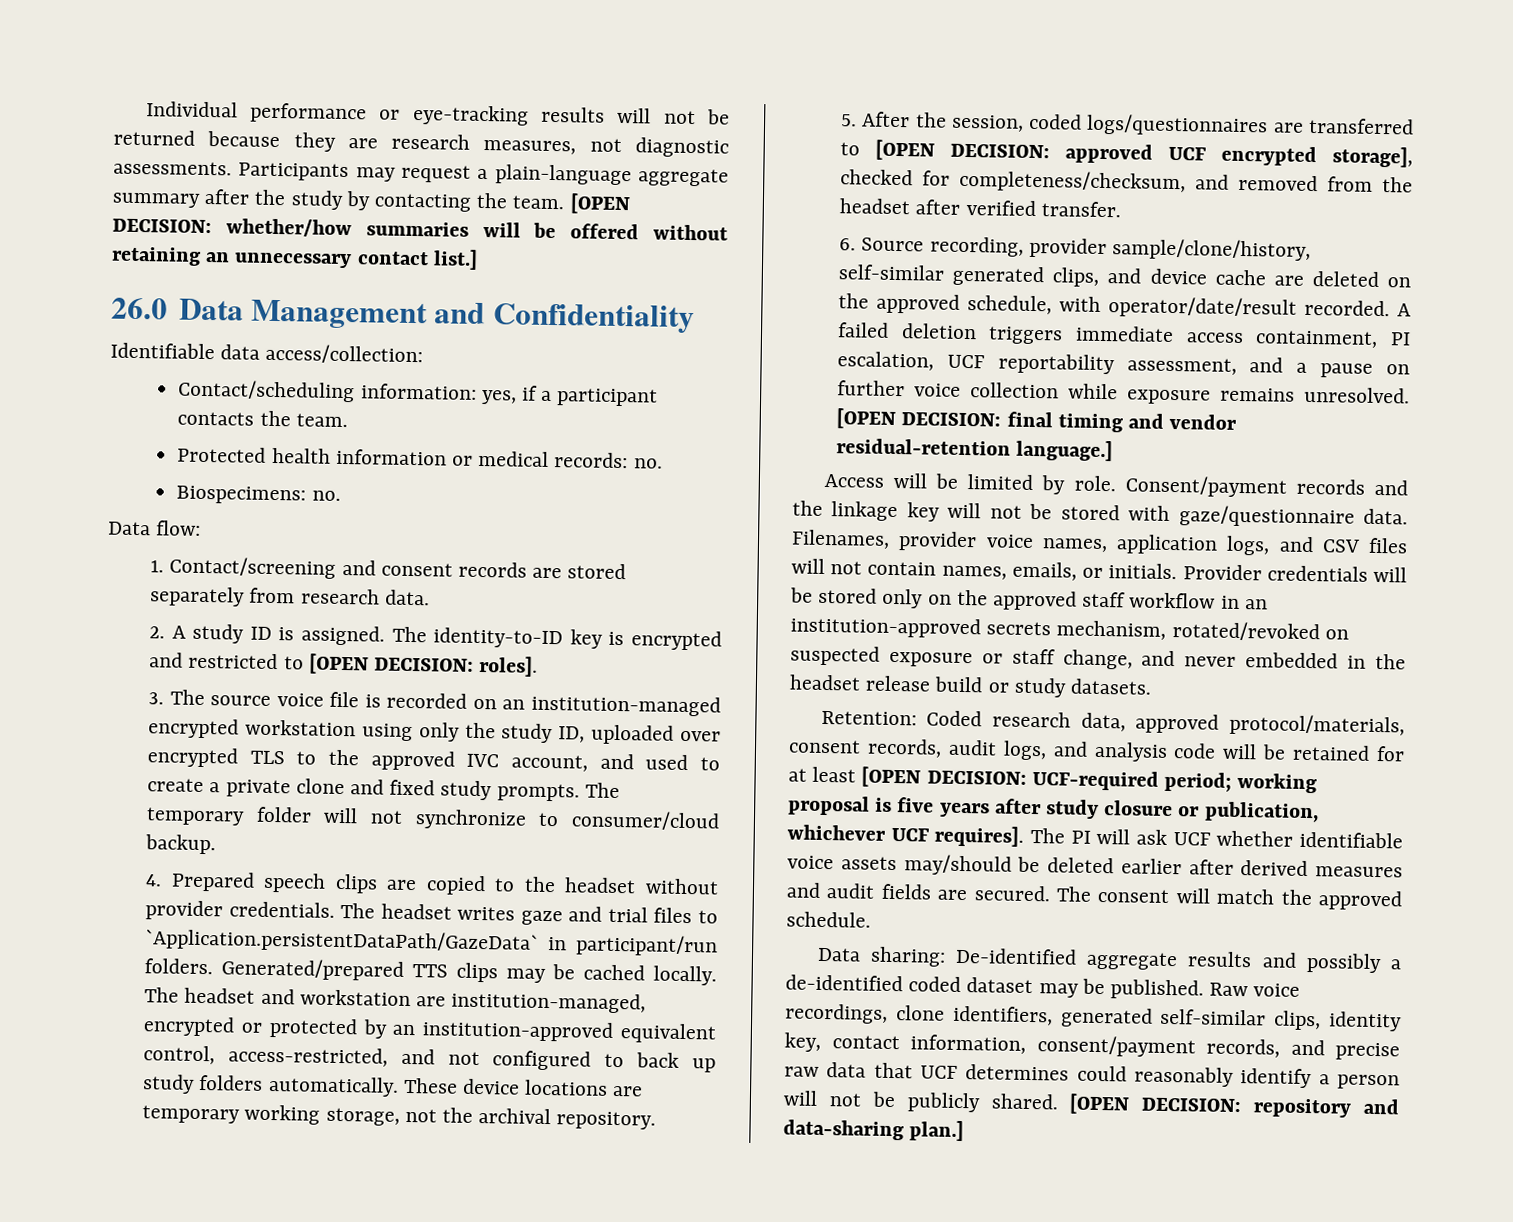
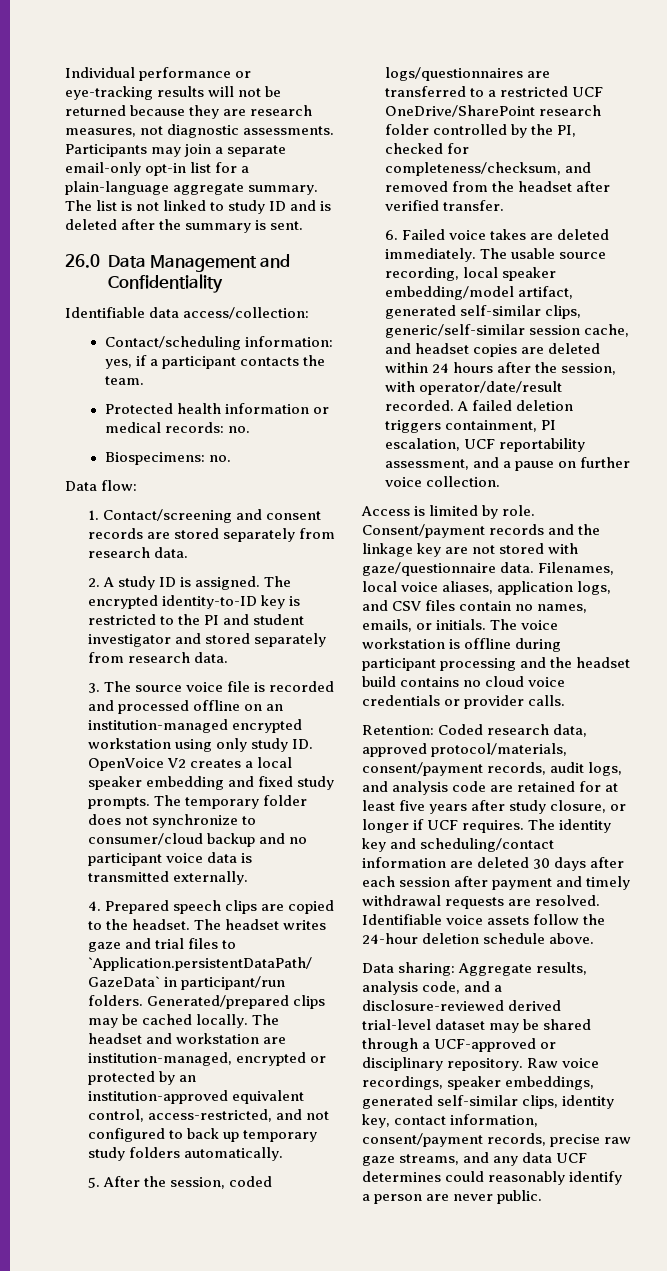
- Participants may request a plain-language aggregate summary after the study by contacting the team. [OPEN DECISION: whether/how summaries will be offered without retaining an unnecessary contact list.]
+ Participants may join a separate email-only opt-in list for a plain-language aggregate summary. The list is not linked to study ID and is deleted after the summary is sent.
- The identity-to-ID key is encrypted and restricted to [OPEN DECISION: roles].
+ The encrypted identity-to-ID key is restricted to the PI and student investigator and stored separately from research data.
- 3. The source voice file is recorded on an institution-managed encrypted workstation using only the study ID, uploaded over encrypted TLS to the approved IVC account, and used to create a private clone and fixed study prompts.
+ 3. The source voice file is recorded and processed offline on an institution-managed encrypted workstation using only study ID. OpenVoice V2 creates a local speaker embedding and fixed study prompts.
- The temporary folder will not synchronize to consumer/cloud backup.
+ The temporary folder does not synchronize to consumer/cloud backup and no participant voice data is transmitted externally.
- 4. Prepared speech clips are copied to the headset without provider credentials.
+ 4. Prepared speech clips are copied to the headset.
- Generated/prepared TTS clips may be cached locally.
+ Generated/prepared clips may be cached locally.
- The headset and workstation are institution-managed, encrypted or protected by an institution-approved equivalent control, access-restricted, and not configured to back up study folders automatically. These device locations are temporary working storage, not the archival repository.
+ The headset and workstation are institution-managed, encrypted or protected by an institution-approved equivalent control, access-restricted, and not configured to back up temporary study folders automatically.
- 5. After the session, coded logs/questionnaires are transferred to [OPEN DECISION: approved UCF encrypted storage], checked for completeness/checksum, and removed from the headset after verified transfer.
+ 5. After the session, coded logs/questionnaires are transferred to a restricted UCF OneDrive/SharePoint research folder controlled by the PI, checked for completeness/checksum, and removed from the headset after verified transfer.
- 6. Source recording, provider sample/clone/history, self-similar generated clips, and device cache are deleted on the approved schedule, with operator/date/result recorded.
+ 6. Failed voice takes are deleted immediately. The usable source recording, local speaker embedding/model artifact, generated self-similar clips, generic/self-similar session cache, and headset copies are deleted within 24 hours after the session, with operator/date/result recorded.
- A failed deletion triggers immediate access containment, PI escalation, UCF reportability assessment, and a pause on further voice collection while exposure remains unresolved. [OPEN DECISION: final timing and vendor residual-retention language.]
+ A failed deletion triggers containment, PI escalation, UCF reportability assessment, and a pause on further voice collection.
- Access will be limited by role.
+ Access is limited by role.
- Consent/payment records and the linkage key will not be stored with gaze/questionnaire data.
+ Consent/payment records and the linkage key are not stored with gaze/questionnaire data.
- Filenames, provider voice names, application logs, and CSV files will not contain names, emails, or initials.
+ Filenames, local voice aliases, application logs, and CSV files contain no names, emails, or initials.
- Provider credentials will be stored only on the approved staff workflow in an institution-approved secrets mechanism, rotated/revoked on suspected exposure or staff change, and never embedded in the headset release build or study datasets.
+ The voice workstation is offline during participant processing and the headset build contains no cloud voice credentials or provider calls.
- Retention: Coded research data, approved protocol/materials, consent records, audit logs, and analysis code will be retained for at least [OPEN DECISION: UCF-required period; working proposal is five years after study closure or publication, whichever UCF requires]. The PI will ask UCF whether identifiable voice assets may/should be deleted earlier after derived measures and audit fields are secured. The consent will match the approved schedule.
- Data sharing: De-identified aggregate results and possibly a de-identified coded dataset may be published.
+ Retention: Coded research data, approved protocol/materials, consent/payment records, audit logs, and analysis code are retained for at least five years after study closure, or longer if UCF requires. The identity key and scheduling/contact information are deleted 30 days after each session after payment and timely withdrawal requests are resolved. Identifiable voice assets follow the 24-hour deletion schedule above.
+ Data sharing: Aggregate results, analysis code, and a disclosure-reviewed derived trial-level dataset may be shared through a UCF-approved or disciplinary repository.
- Raw voice recordings, clone identifiers, generated self-similar clips, identity key, contact information, consent/payment records, and precise raw data that UCF determines could reasonably identify a person will not be publicly shared. [OPEN DECISION: repository and data-sharing plan.]
+ Raw voice recordings, speaker embeddings, generated self-similar clips, identity key, contact information, consent/payment records, precise raw gaze streams, and any data UCF determines could reasonably identify a person are never public.

